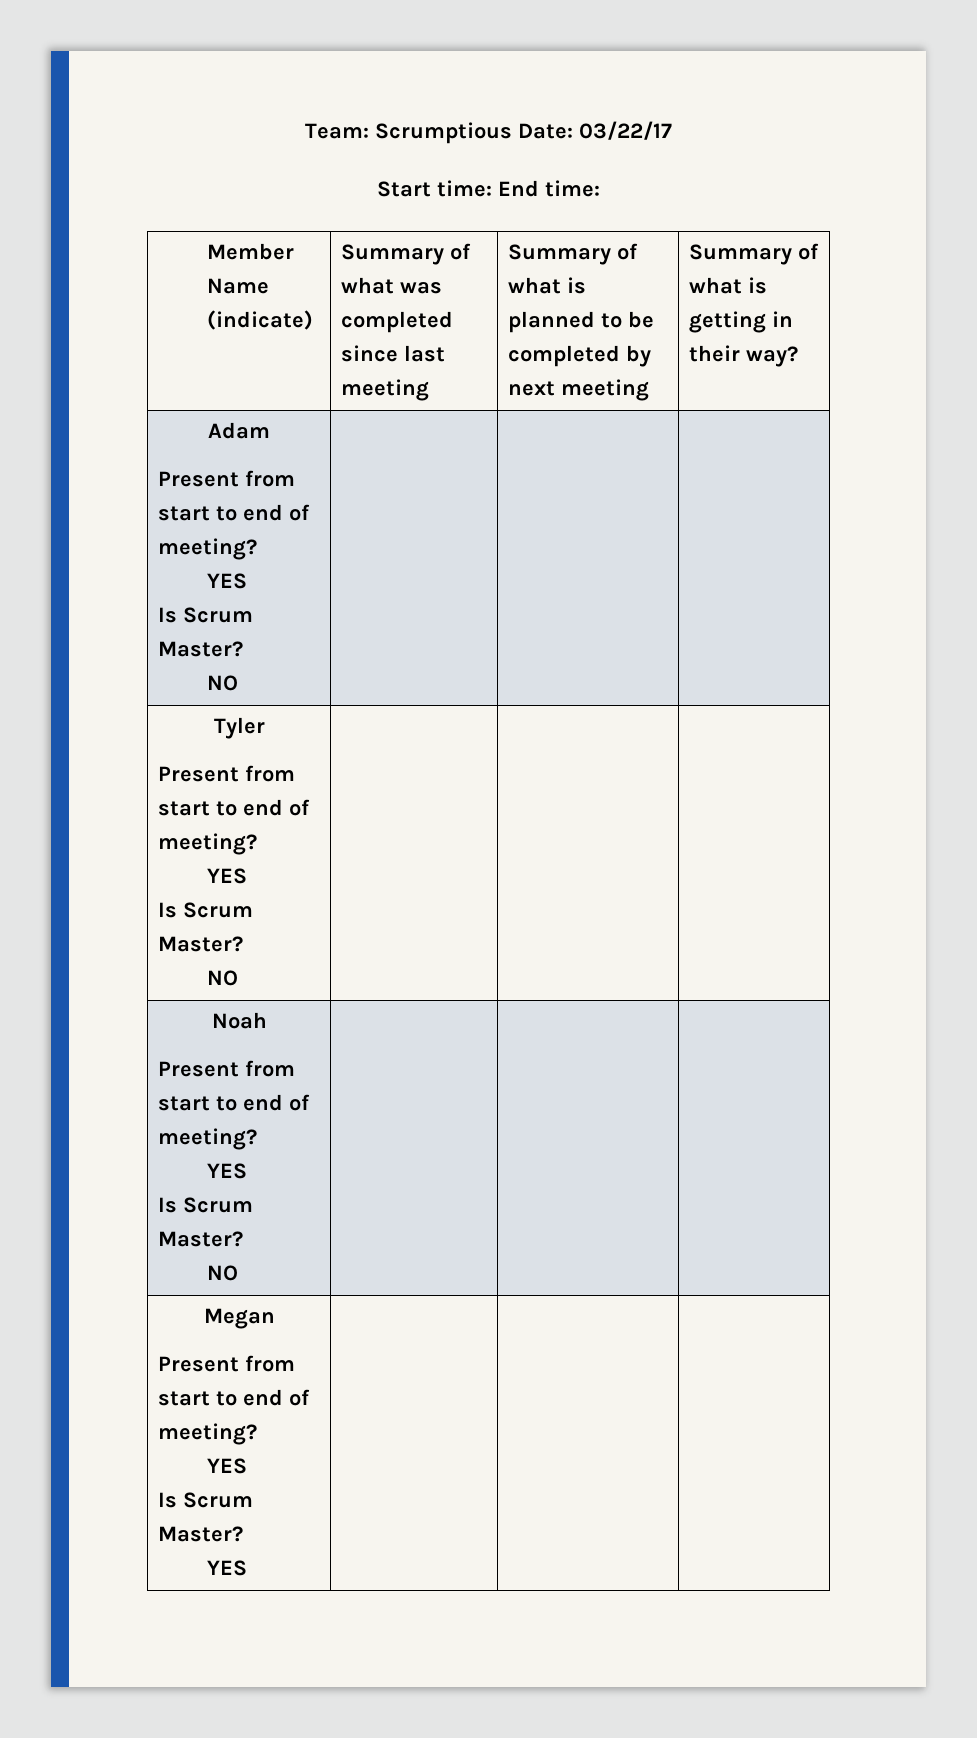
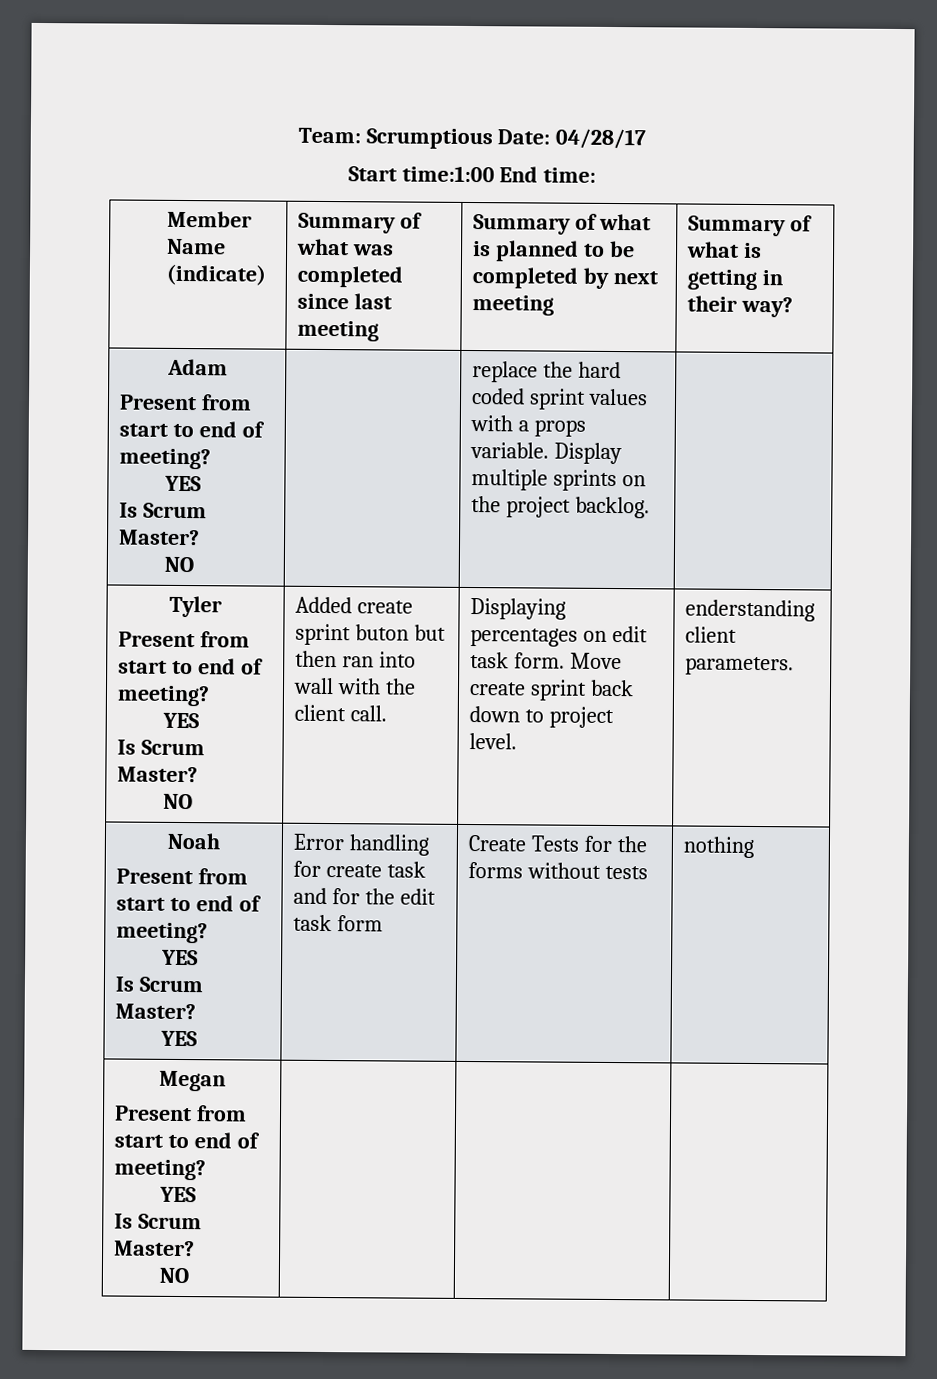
- Team: Scrumptious Date: 03/22/17
+ Team: Scrumptious Date: 04/28/17
- Start time: End time:
+ Start time:1:00 End time:
  Adam
  Present from start to end of meeting?
  YES
  Is Scrum Master?
- NO | | |
+ NO | | replace the hard coded sprint values with a props variable. Display multiple sprints on the project backlog. |
+ Added create sprint buton but then ran into wall with the client call. | Displaying percentages on edit task form. Move create sprint back down to project level. | enderstanding client parameters.
  Noah
  Present from start to end of meeting?
  YES
  Is Scrum Master?
- NO | | |
+ YES | Error handling for create task and for the edit task form | Create Tests for the forms without tests | nothing
  Megan
  Present from start to end of meeting?
  YES
  Is Scrum Master?
- YES | | |
+ NO | | |

